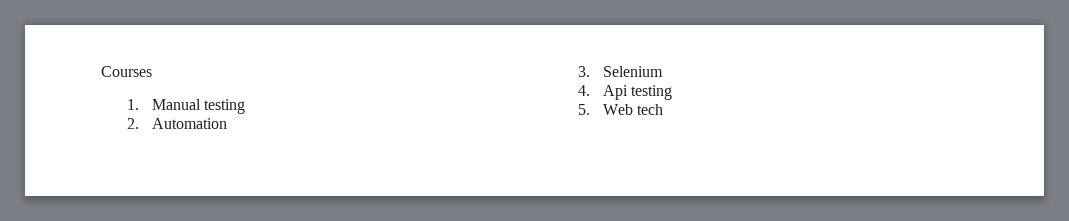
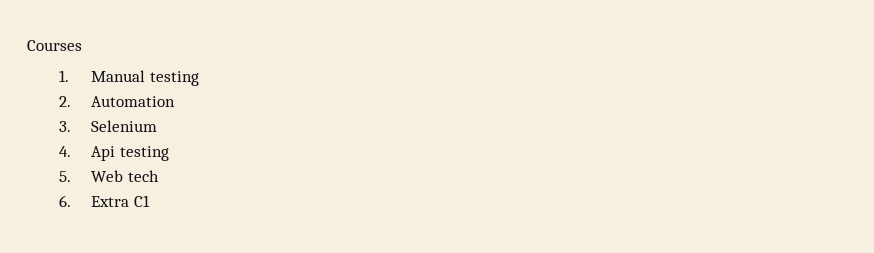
+ 6. Extra C1

